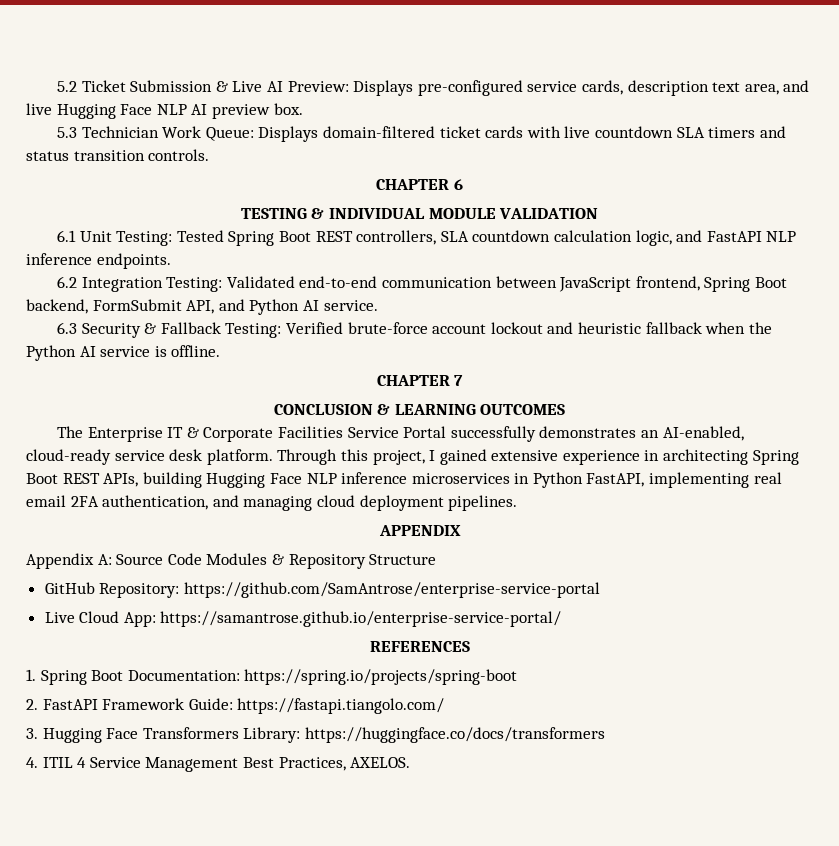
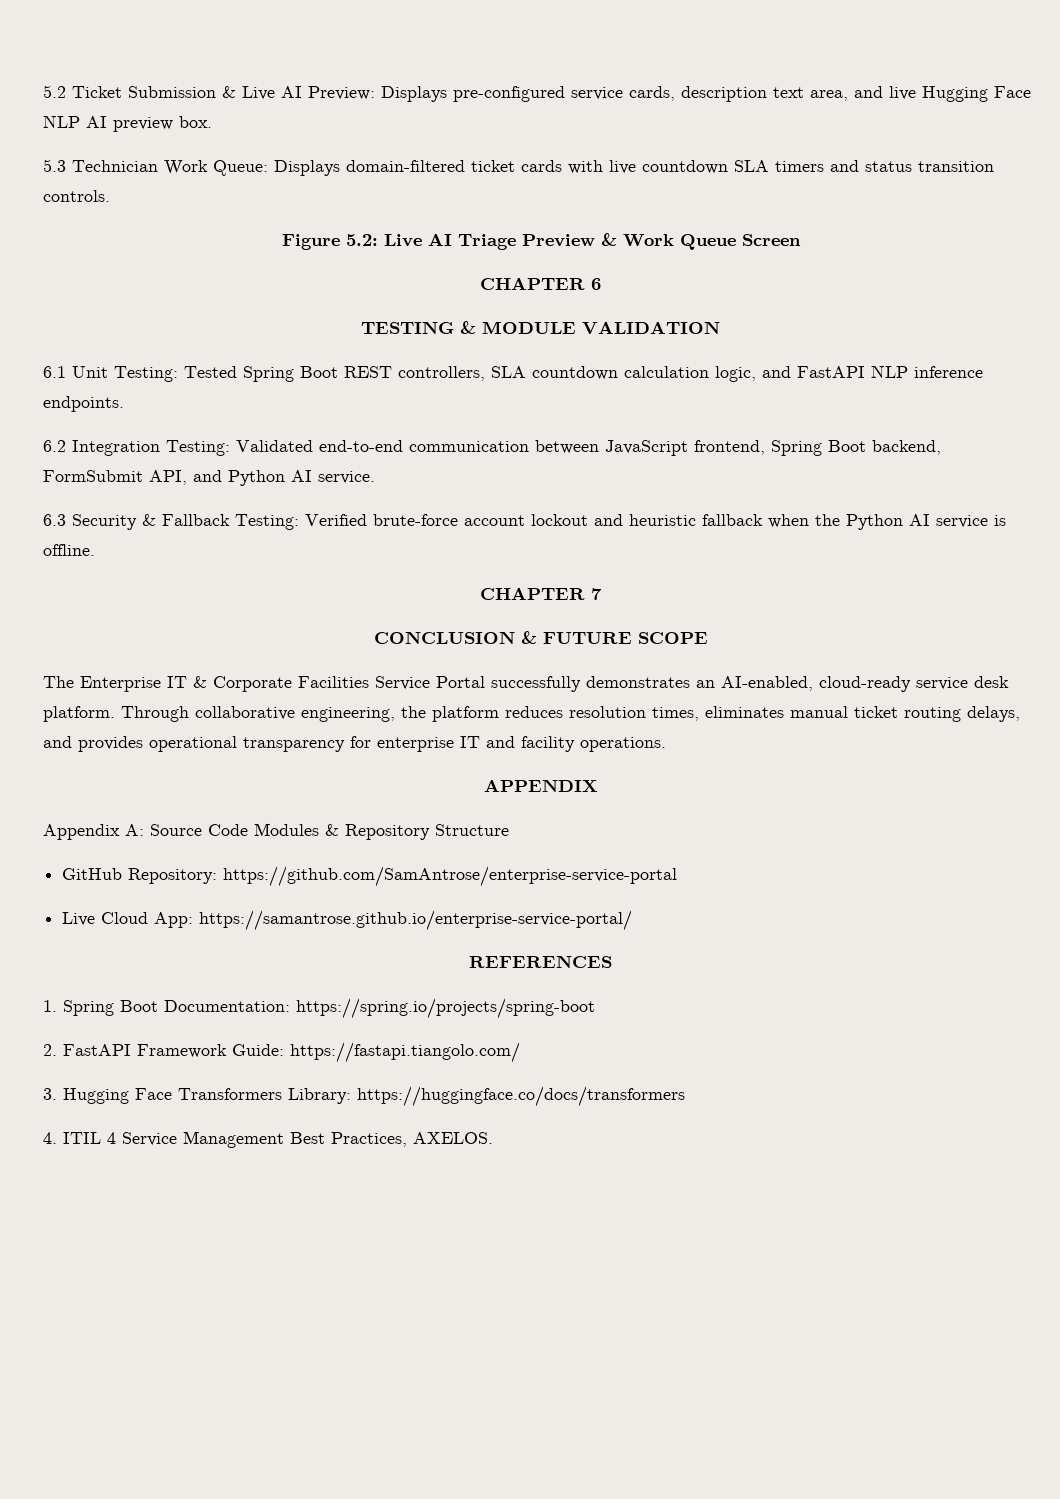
+ Figure 5.2: Live AI Triage Preview & Work Queue Screen
- TESTING & INDIVIDUAL MODULE VALIDATION
+ TESTING & MODULE VALIDATION
- CONCLUSION & LEARNING OUTCOMES
+ CONCLUSION & FUTURE SCOPE
- Through this project, I gained extensive experience in architecting Spring Boot REST APIs, building Hugging Face NLP inference microservices in Python FastAPI, implementing real email 2FA authentication, and managing cloud deployment pipelines.
+ Through collaborative engineering, the platform reduces resolution times, eliminates manual ticket routing delays, and provides operational transparency for enterprise IT and facility operations.

